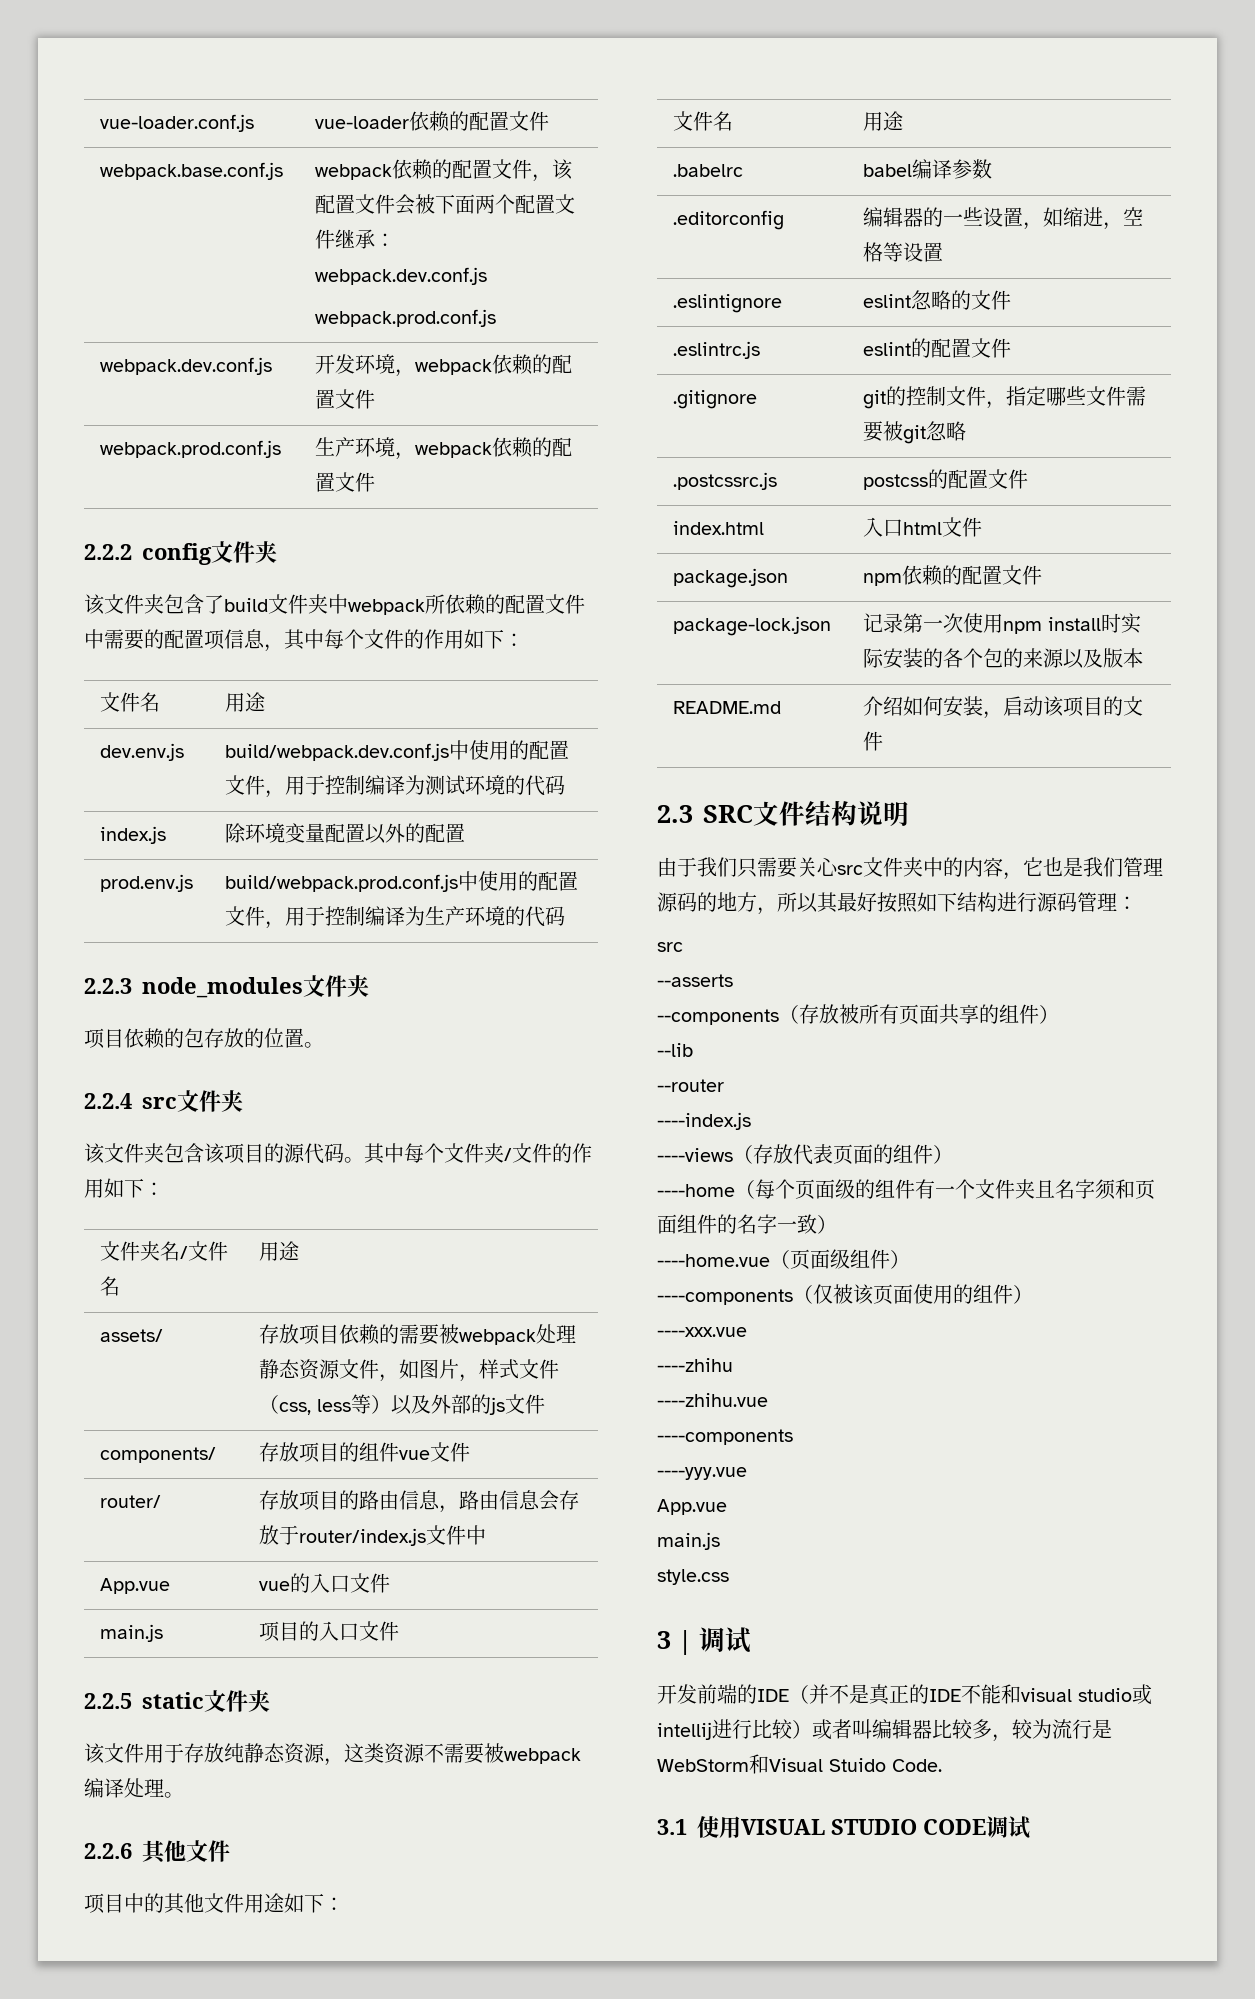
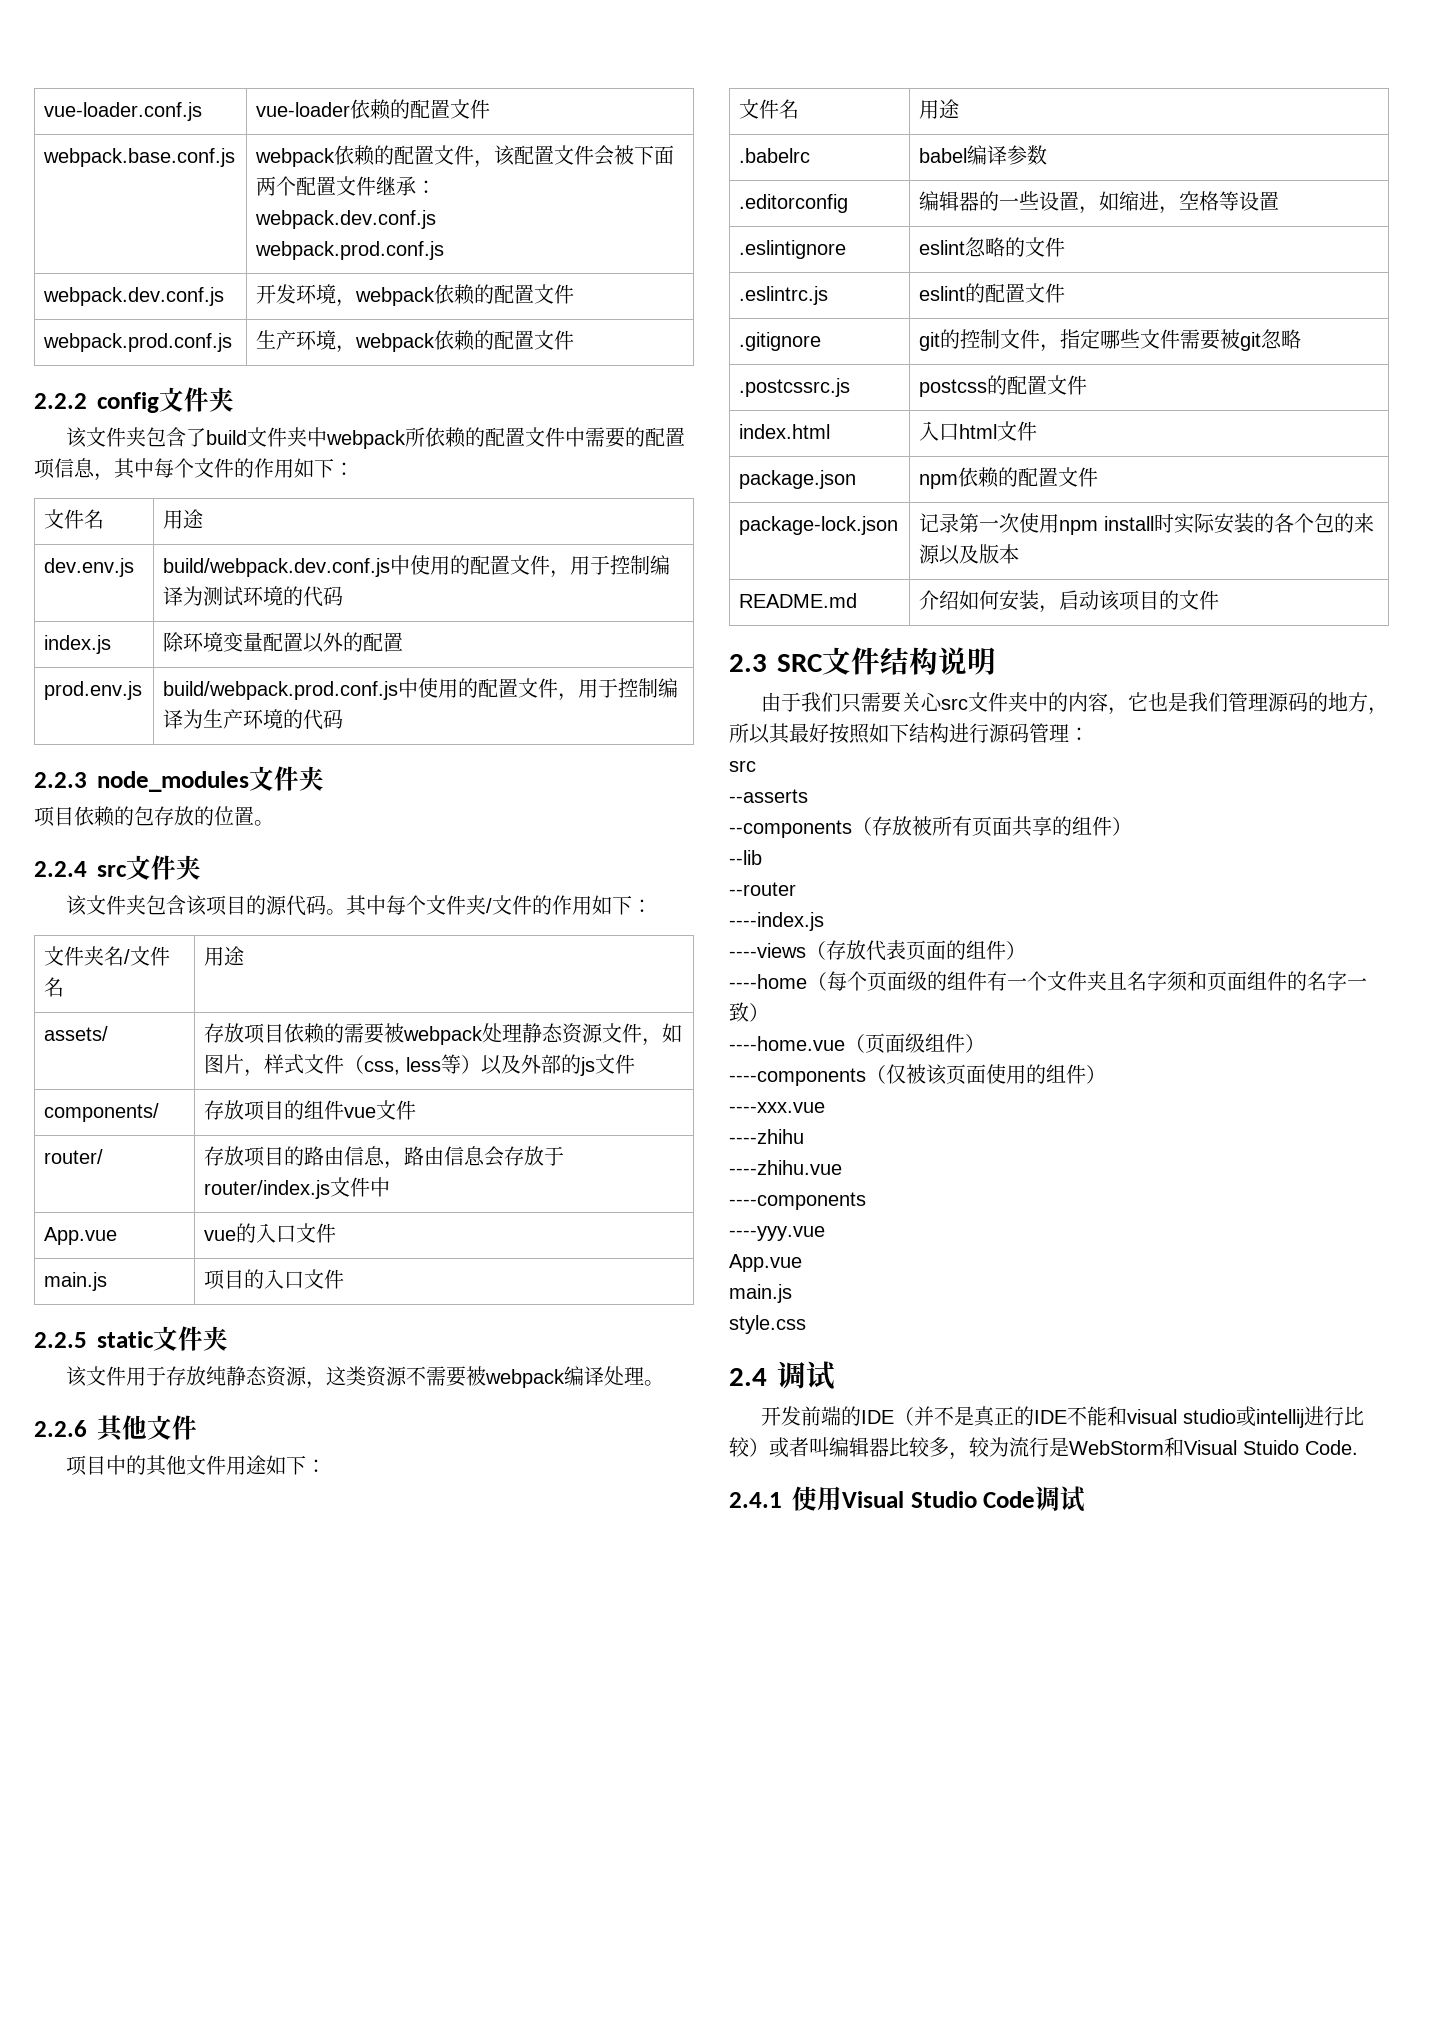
- 3 | 调试
+ 2.4调试
- 3.1使用VISUAL STUDIO CODE调试
+ 2.4.1使用Visual Studio Code调试

